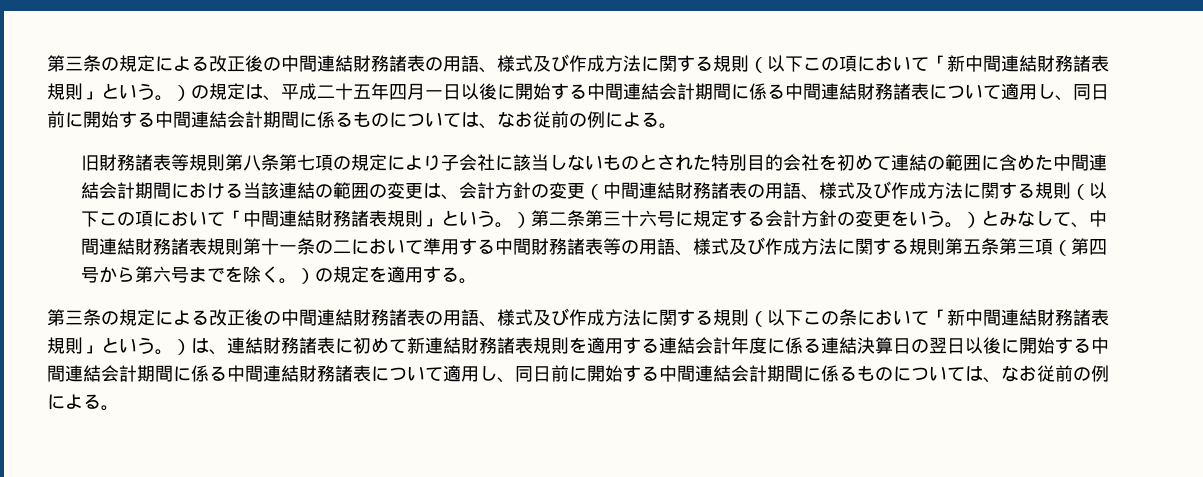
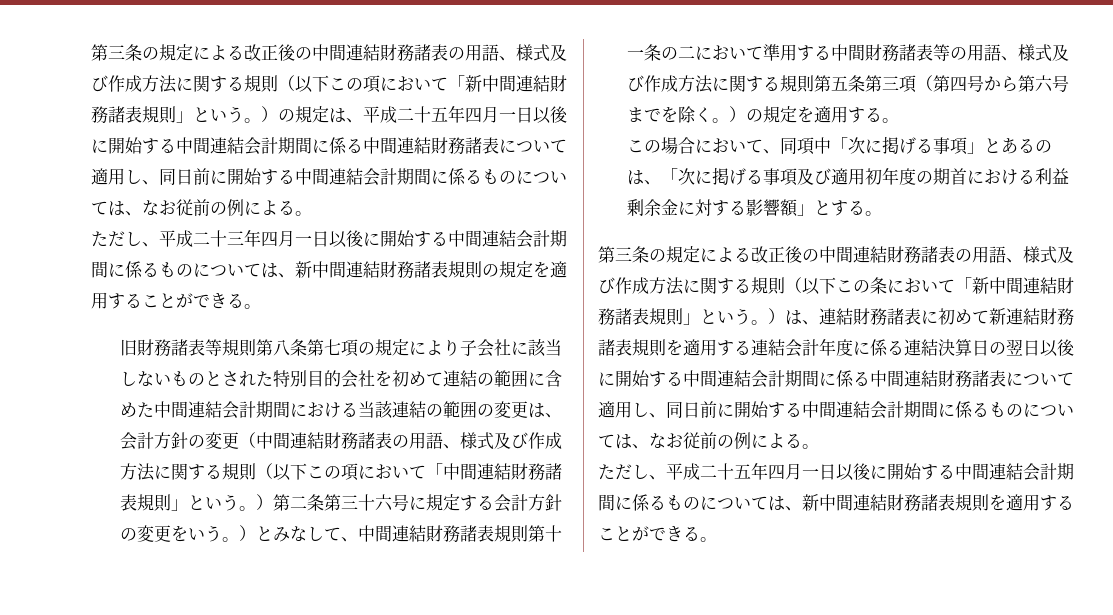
+ ただし、平成二十三年四月一日以後に開始する中間連結会計期間に係るものについては、新中間連結財務諸表規則の規定を適用することができる。
+ この場合において、同項中「次に掲げる事項」とあるのは、「次に掲げる事項及び適用初年度の期首における利益剰余金に対する影響額」とする。
+ ただし、平成二十五年四月一日以後に開始する中間連結会計期間に係るものについては、新中間連結財務諸表規則を適用することができる。

